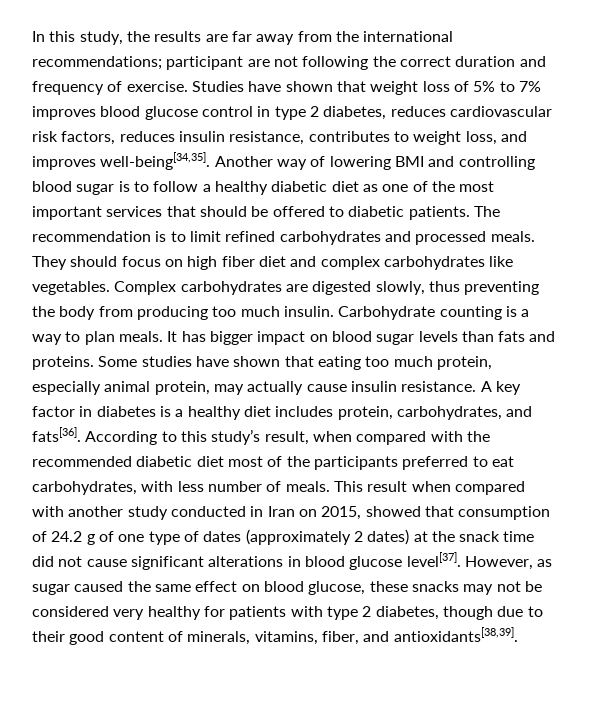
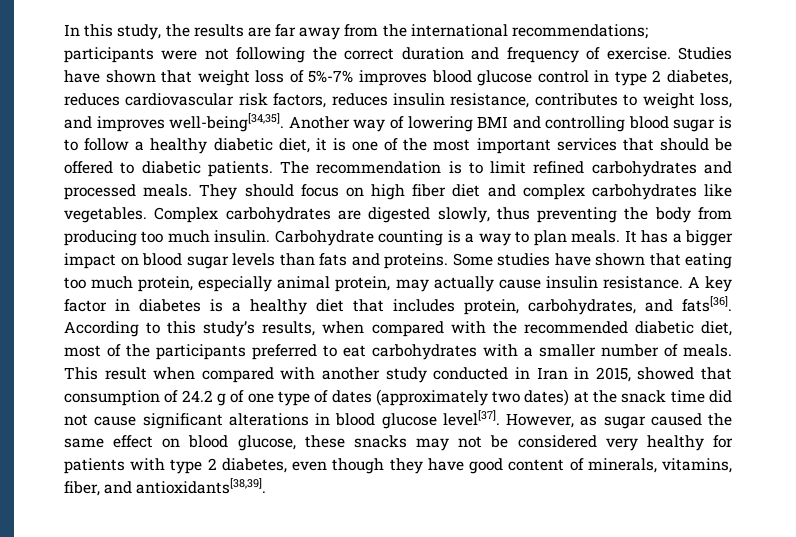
- In this study, the results are far away from the international recommendations; participant are not following the correct duration and frequency of exercise.
+ In this study, the results are far away from the international recommendations; participants were not following the correct duration and frequency of exercise.
- Studies have shown that weight loss of 5% to 7% improves blood glucose control in type 2 diabetes, reduces cardiovascular risk factors, reduces insulin resistance, contributes to weight loss, and improves well-being[34,35].
+ Studies have shown that weight loss of 5%-7% improves blood glucose control in type 2 diabetes, reduces cardiovascular risk factors, reduces insulin resistance, contributes to weight loss, and improves well-being[34,35].
- Another way of lowering BMI and controlling blood sugar is to follow a healthy diabetic diet as one of the most important services that should be offered to diabetic patients.
+ Another way of lowering BMI and controlling blood sugar is to follow a healthy diabetic diet, it is one of the most important services that should be offered to diabetic patients.
- It has bigger impact on blood sugar levels than fats and proteins.
+ It has a bigger impact on blood sugar levels than fats and proteins.
- A key factor in diabetes is a healthy diet includes protein, carbohydrates, and fats[36].
+ A key factor in diabetes is a healthy diet that includes protein, carbohydrates, and fats[36].
- According to this study’s result, when compared with the recommended diabetic diet most of the participants preferred to eat carbohydrates, with less number of meals.
+ According to this study’s results, when compared with the recommended diabetic diet, most of the participants preferred to eat carbohydrates with a smaller number of meals.
- This result when compared with another study conducted in Iran on 2015, showed that consumption of 24.2 g of one type of dates (approximately 2 dates) at the snack time did not cause significant alterations in blood glucose level[37].
+ This result when compared with another study conducted in Iran in 2015, showed that consumption of 24.2 g of one type of dates (approximately two dates) at the snack time did not cause significant alterations in blood glucose level[37].
- However, as sugar caused the same effect on blood glucose, these snacks may not be considered very healthy for patients with type 2 diabetes, though due to their good content of minerals, vitamins, fiber, and antioxidants[38,39].
+ However, as sugar caused the same effect on blood glucose, these snacks may not be considered very healthy for patients with type 2 diabetes, even though they have good content of minerals, vitamins, fiber, and antioxidants[38,39].

